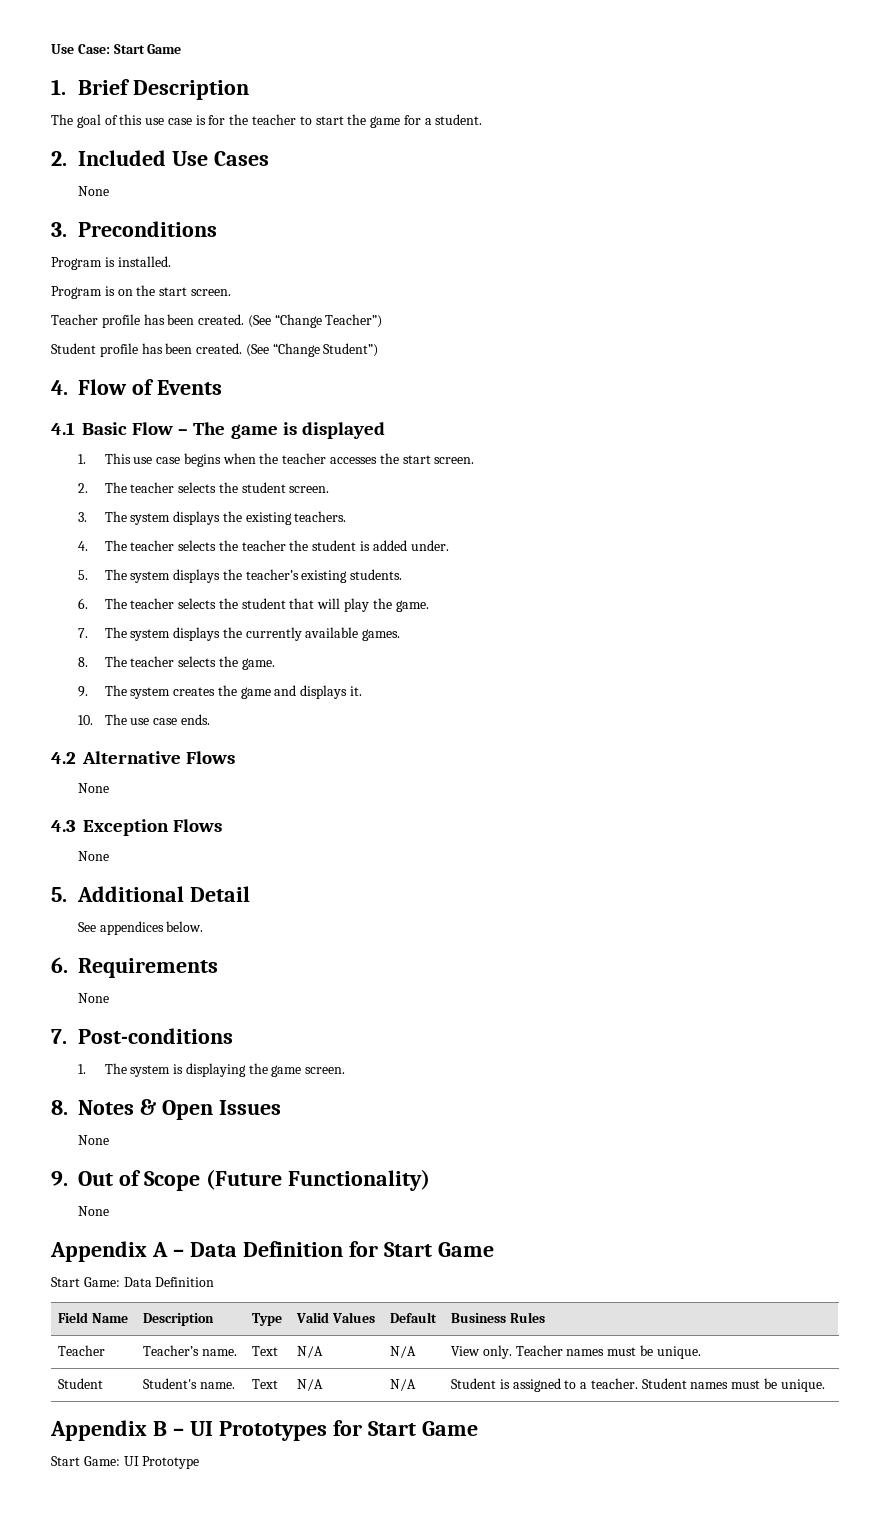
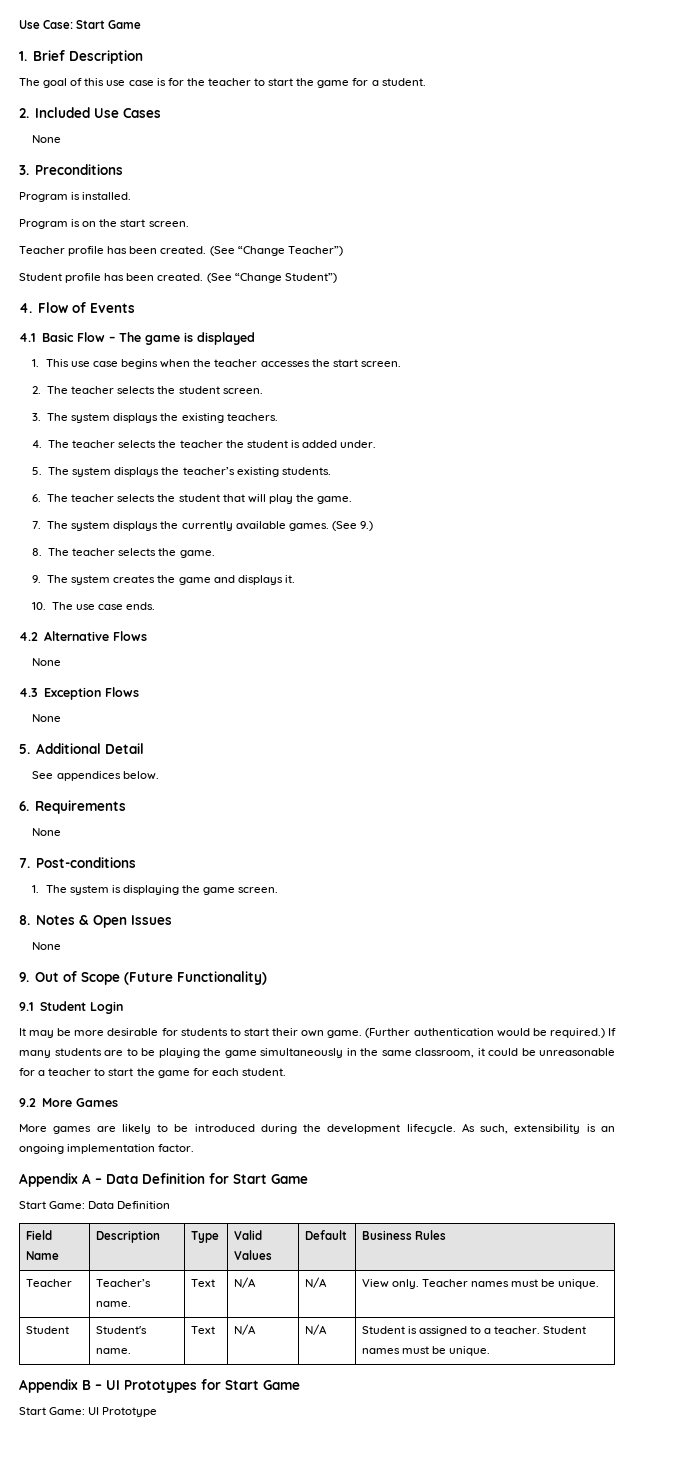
+ (See 9.)
  9. Out of Scope (Future Functionality)
- None
+ 9.1 Student Login
+ It may be more desirable for students to start their own game. (Further authentication would be required.) If many students are to be playing the game simultaneously in the same classroom, it could be unreasonable for a teacher to start the game for each student.
+ 9.2 More Games
+ More games are likely to be introduced during the development lifecycle. As such, extensibility is an ongoing implementation factor.

